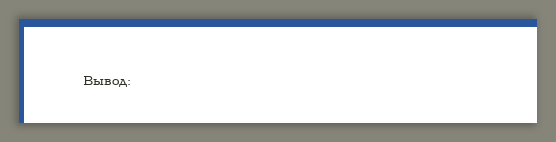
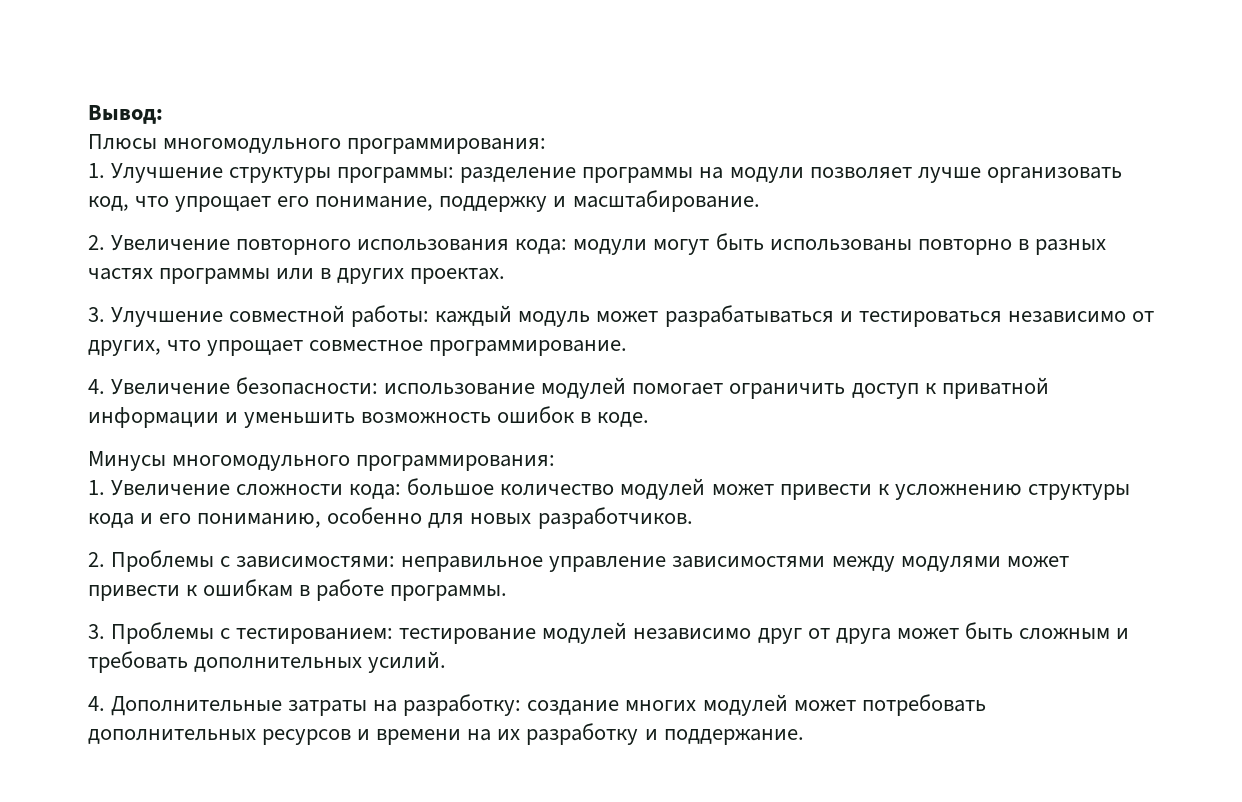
+ Плюсы многомодульного программирования:
+ 1. Улучшение структуры программы: разделение программы на модули позволяет лучше организовать код, что упрощает его понимание, поддержку и масштабирование.
+ 2. Увеличение повторного использования кода: модули могут быть использованы повторно в разных частях программы или в других проектах.
+ 3. Улучшение совместной работы: каждый модуль может разрабатываться и тестироваться независимо от других, что упрощает совместное программирование.
+ 4. Увеличение безопасности: использование модулей помогает ограничить доступ к приватной информации и уменьшить возможность ошибок в коде.
+ Минусы многомодульного программирования:
+ 1. Увеличение сложности кода: большое количество модулей может привести к усложнению структуры кода и его пониманию, особенно для новых разработчиков.
+ 2. Проблемы с зависимостями: неправильное управление зависимостями между модулями может привести к ошибкам в работе программы.
+ 3. Проблемы с тестированием: тестирование модулей независимо друг от друга может быть сложным и требовать дополнительных усилий.
+ 4. Дополнительные затраты на разработку: создание многих модулей может потребовать дополнительных ресурсов и времени на их разработку и поддержание.

